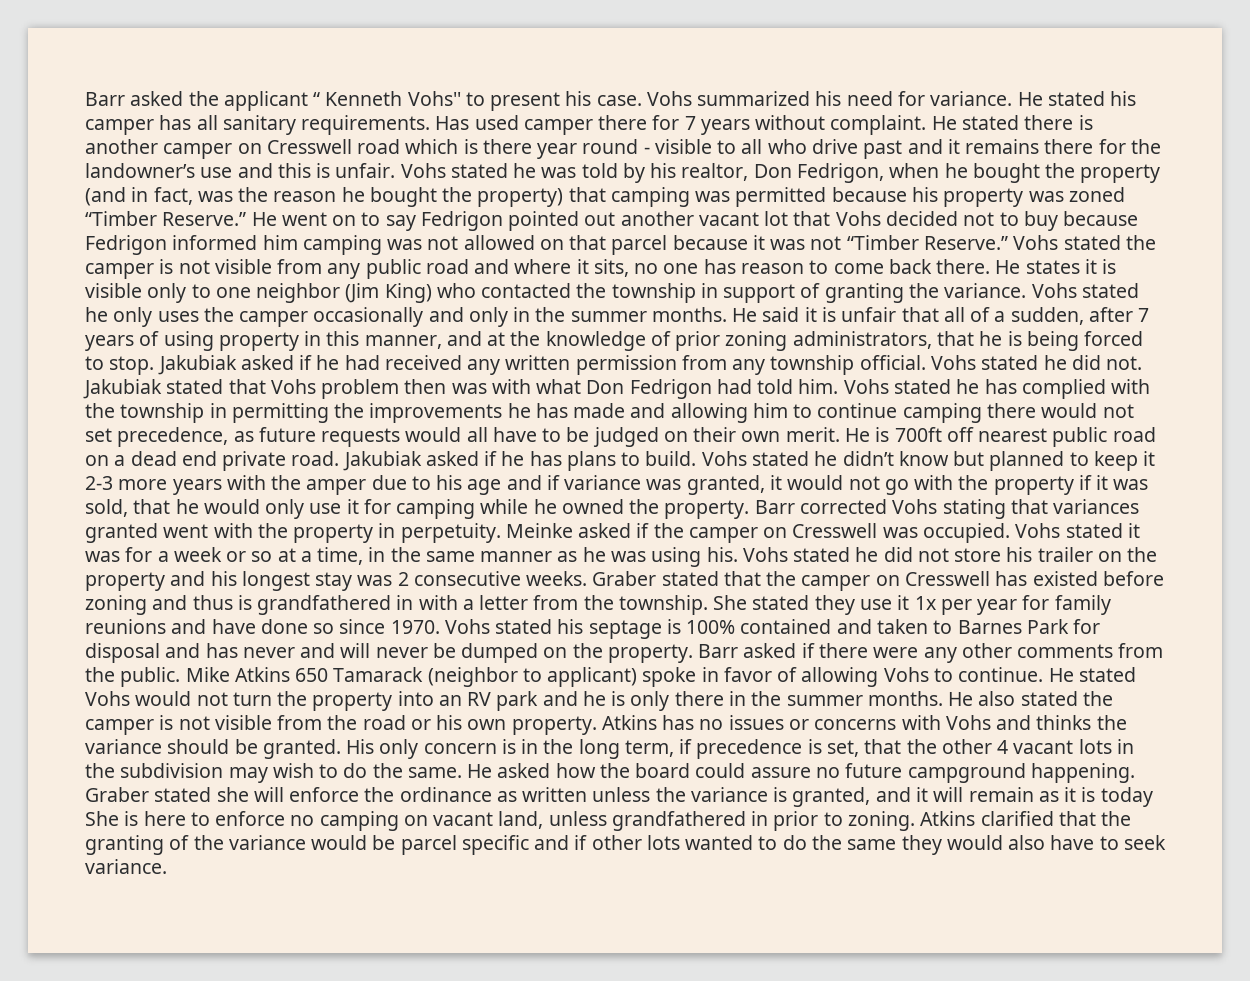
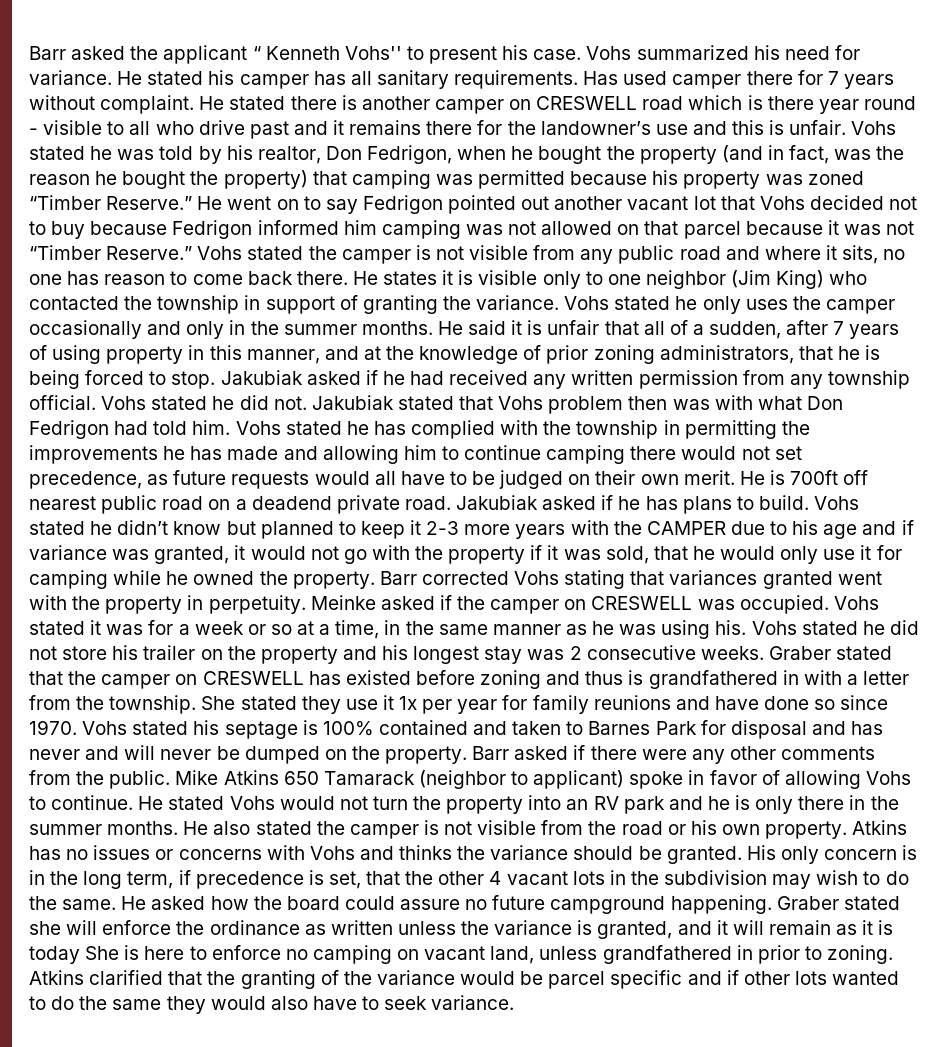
- He stated there is another camper on Cresswell road which is there year round - visible to all who drive past and it remains there for the landowner’s use and this is unfair.
+ He stated there is another camper on CRESWELL road which is there year round - visible to all who drive past and it remains there for the landowner’s use and this is unfair.
- He is 700ft off nearest public road on a dead end private road.
+ He is 700ft off nearest public road on a deadend private road.
- Vohs stated he didn’t know but planned to keep it 2-3 more years with the amper due to his age and if variance was granted, it would not go with the property if it was sold, that he would only use it for camping while he owned the property.
+ Vohs stated he didn’t know but planned to keep it 2-3 more years with the CAMPER due to his age and if variance was granted, it would not go with the property if it was sold, that he would only use it for camping while he owned the property.
- Meinke asked if the camper on Cresswell was occupied.
+ Meinke asked if the camper on CRESWELL was occupied.
- Graber stated that the camper on Cresswell has existed before zoning and thus is grandfathered in with a letter from the township.
+ Graber stated that the camper on CRESWELL has existed before zoning and thus is grandfathered in with a letter from the township.

